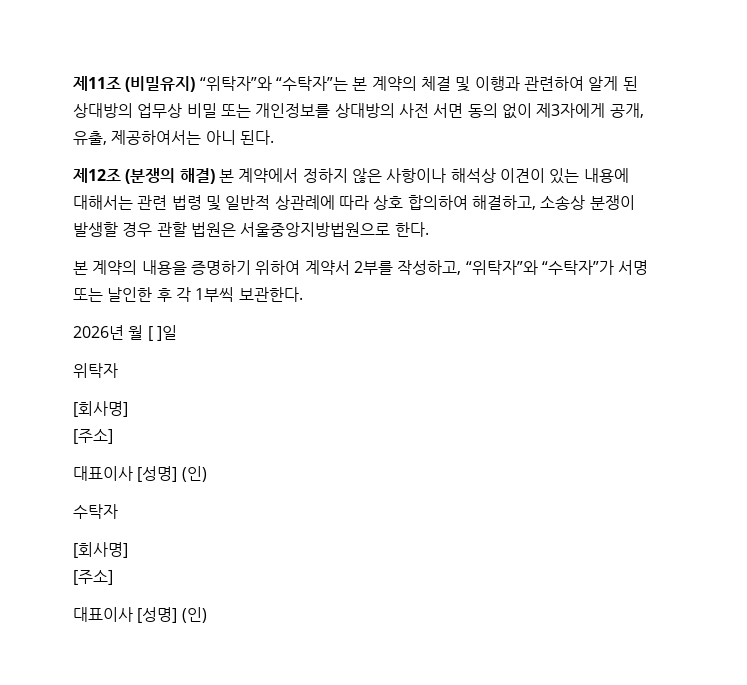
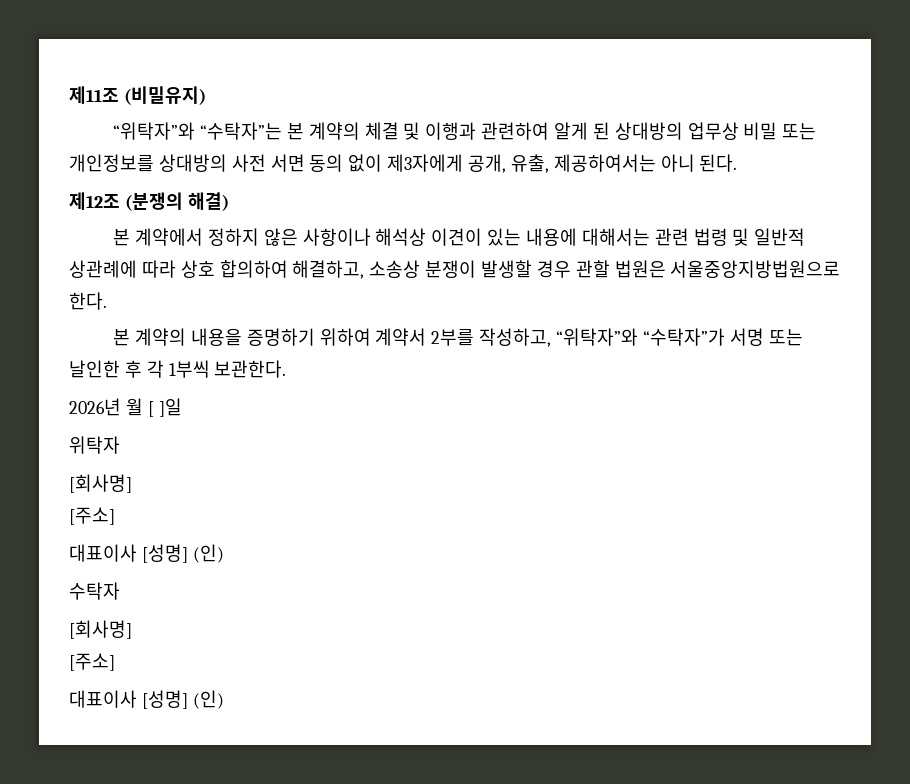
- 제11조 (비밀유지) “위탁자”와 “수탁자”는 본 계약의 체결 및 이행과 관련하여 알게 된 상대방의 업무상 비밀 또는 개인정보를 상대방의 사전 서면 동의 없이 제3자에게 공개, 유출, 제공하여서는 아니 된다.
+ 제11조 (비밀유지)
+ “위탁자”와 “수탁자”는 본 계약의 체결 및 이행과 관련하여 알게 된 상대방의 업무상 비밀 또는 개인정보를 상대방의 사전 서면 동의 없이 제3자에게 공개, 유출, 제공하여서는 아니 된다.
- 제12조 (분쟁의 해결) 본 계약에서 정하지 않은 사항이나 해석상 이견이 있는 내용에 대해서는 관련 법령 및 일반적 상관례에 따라 상호 합의하여 해결하고, 소송상 분쟁이 발생할 경우 관할 법원은 서울중앙지방법원으로 한다.
+ 제12조 (분쟁의 해결)
+ 본 계약에서 정하지 않은 사항이나 해석상 이견이 있는 내용에 대해서는 관련 법령 및 일반적 상관례에 따라 상호 합의하여 해결하고, 소송상 분쟁이 발생할 경우 관할 법원은 서울중앙지방법원으로 한다.

